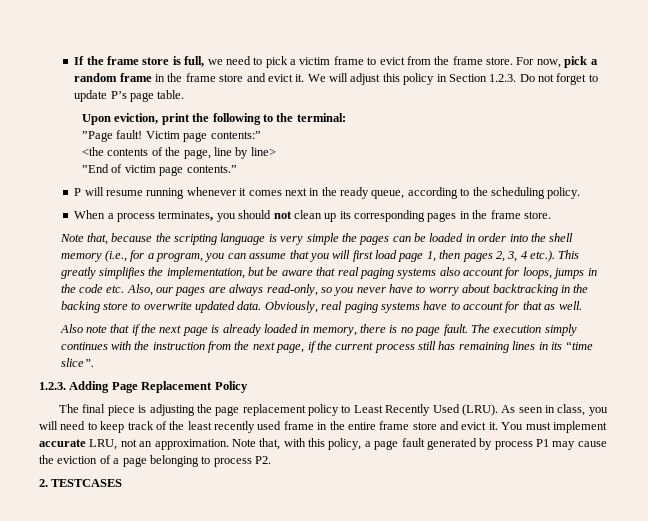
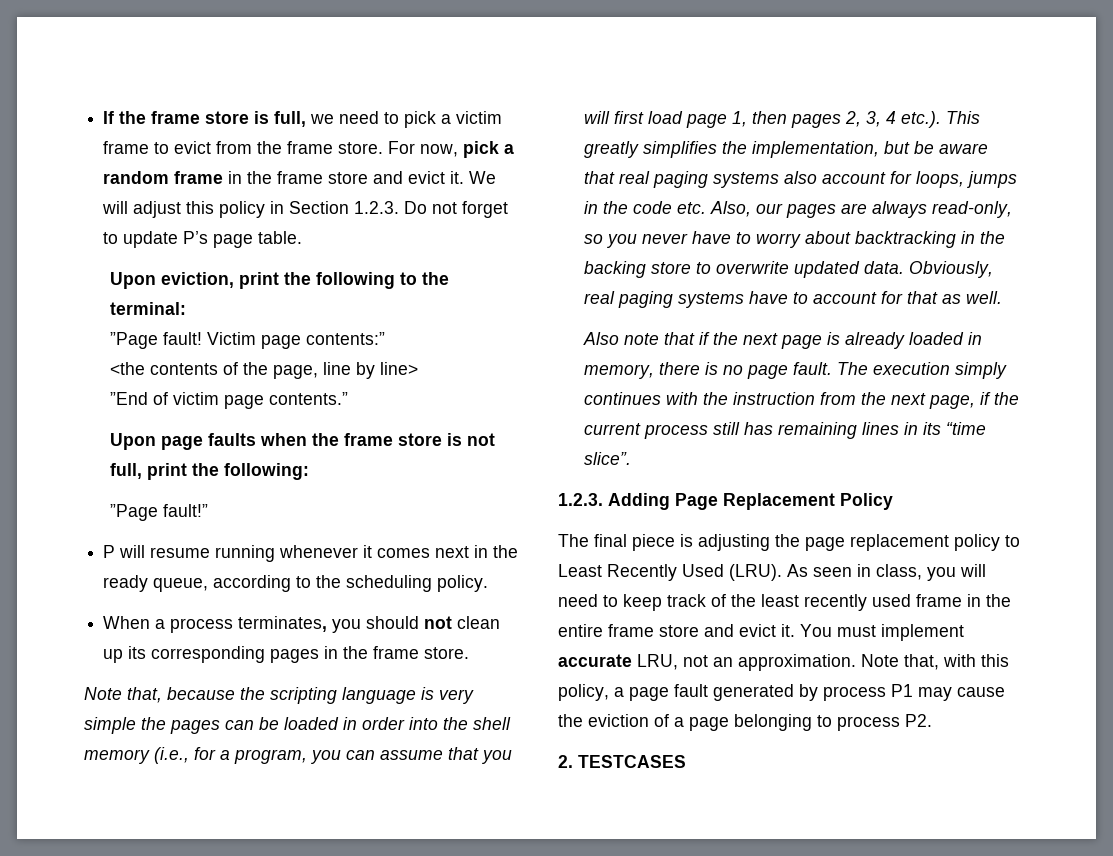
+ Upon page faults when the frame store is not full, print the following:
+ ”Page fault!”

